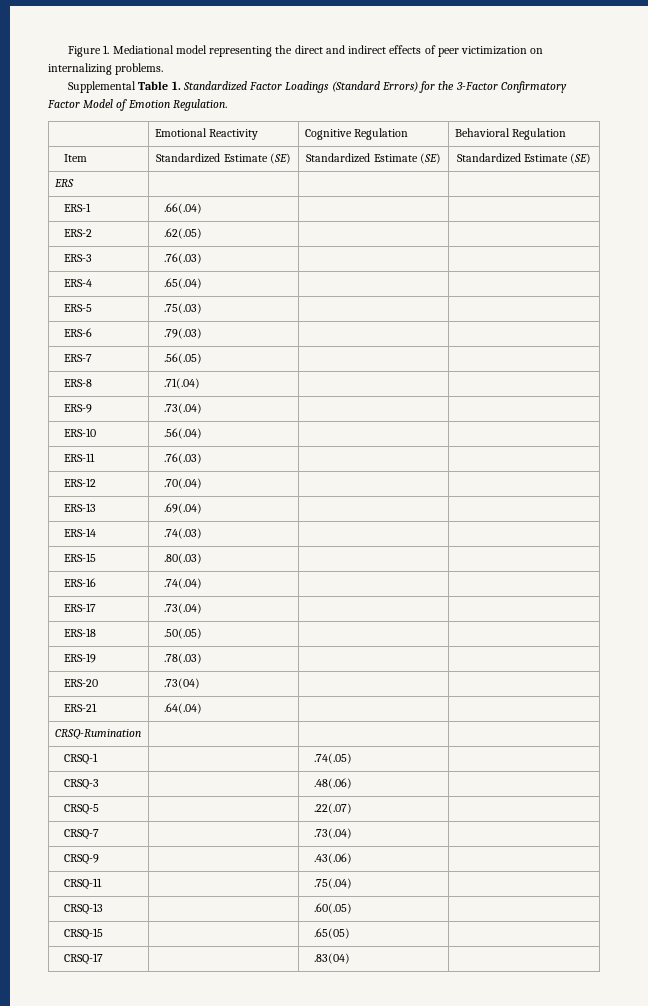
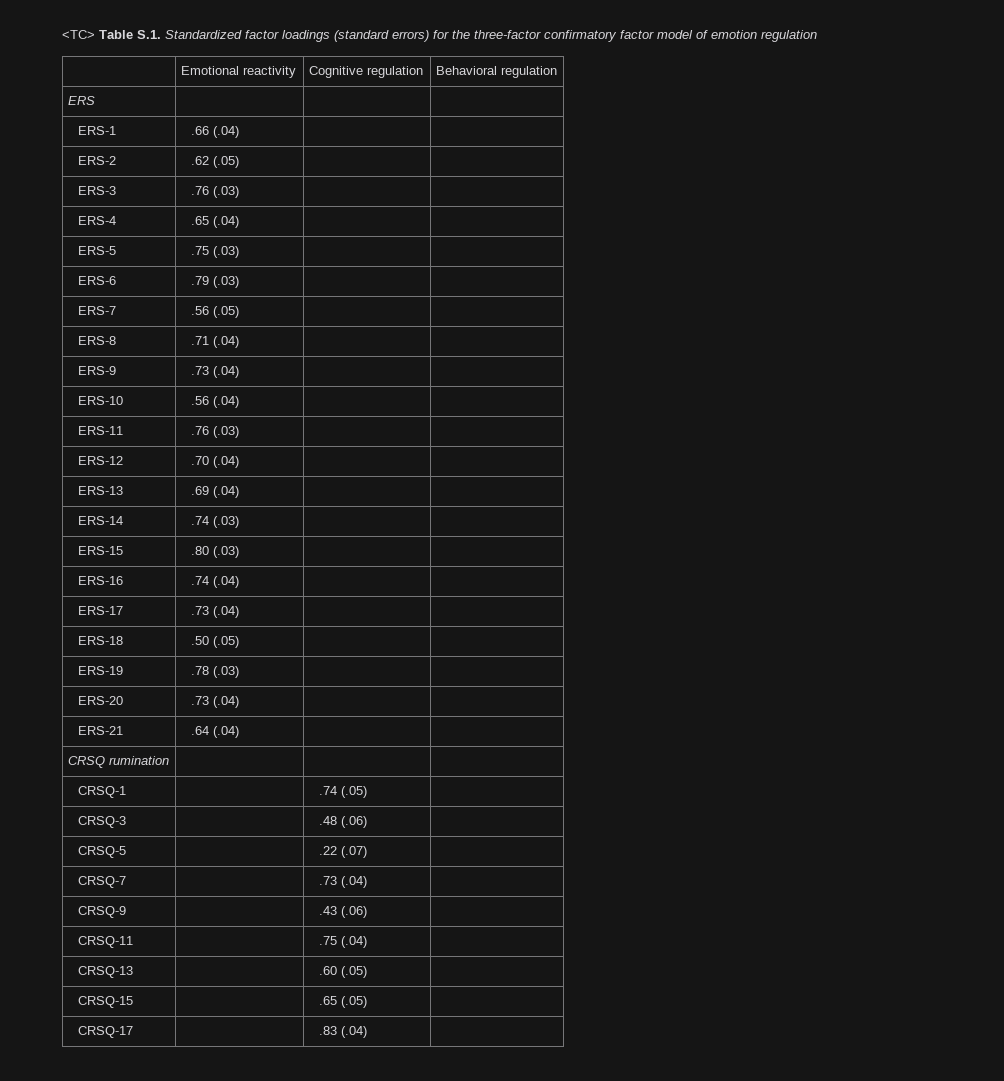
- Figure 1. Mediational model representing the direct and indirect effects of peer victimization on internalizing problems.
- Supplemental Table 1. Standardized Factor Loadings (Standard Errors) for the 3-Factor Confirmatory Factor Model of Emotion Regulation.
+ <TC> Table S.1. Standardized factor loadings (standard errors) for the three-factor confirmatory factor model of emotion regulation
- | Emotional Reactivity | Cognitive Regulation | Behavioral Regulation
- Item | Standardized Estimate (SE) | Standardized Estimate (SE) | Standardized Estimate (SE)
+ | Emotional reactivity | Cognitive regulation | Behavioral regulation
- ERS-1 | .66(.04) | |
+ ERS-1 | .66 (.04) | |
- ERS-2 | .62(.05) | |
+ ERS-2 | .62 (.05) | |
- ERS-3 | .76(.03) | |
+ ERS-3 | .76 (.03) | |
- ERS-4 | .65(.04) | |
+ ERS-4 | .65 (.04) | |
- ERS-5 | .75(.03) | |
+ ERS-5 | .75 (.03) | |
- ERS-6 | .79(.03) | |
+ ERS-6 | .79 (.03) | |
- ERS-7 | .56(.05) | |
+ ERS-7 | .56 (.05) | |
- ERS-8 | .71(.04) | |
+ ERS-8 | .71 (.04) | |
- ERS-9 | .73(.04) | |
+ ERS-9 | .73 (.04) | |
- ERS-10 | .56(.04) | |
+ ERS-10 | .56 (.04) | |
- ERS-11 | .76(.03) | |
+ ERS-11 | .76 (.03) | |
- ERS-12 | .70(.04) | |
+ ERS-12 | .70 (.04) | |
- ERS-13 | .69(.04) | |
+ ERS-13 | .69 (.04) | |
- ERS-14 | .74(.03) | |
+ ERS-14 | .74 (.03) | |
- ERS-15 | .80(.03) | |
+ ERS-15 | .80 (.03) | |
- ERS-16 | .74(.04) | |
+ ERS-16 | .74 (.04) | |
- ERS-17 | .73(.04) | |
+ ERS-17 | .73 (.04) | |
- ERS-18 | .50(.05) | |
+ ERS-18 | .50 (.05) | |
- ERS-19 | .78(.03) | |
+ ERS-19 | .78 (.03) | |
- ERS-20 | .73(04) | |
+ ERS-20 | .73 (.04) | |
- ERS-21 | .64(.04) | |
- CRSQ-Rumination | | |
+ ERS-21 | .64 (.04) | |
+ CRSQ rumination | | |
- CRSQ-1 | | .74(.05) |
+ CRSQ-1 | | .74 (.05) |
- CRSQ-3 | | .48(.06) |
+ CRSQ-3 | | .48 (.06) |
- CRSQ-5 | | .22(.07) |
+ CRSQ-5 | | .22 (.07) |
- CRSQ-7 | | .73(.04) |
+ CRSQ-7 | | .73 (.04) |
- CRSQ-9 | | .43(.06) |
+ CRSQ-9 | | .43 (.06) |
- CRSQ-11 | | .75(.04) |
+ CRSQ-11 | | .75 (.04) |
- CRSQ-13 | | .60(.05) |
+ CRSQ-13 | | .60 (.05) |
- CRSQ-15 | | .65(05) |
+ CRSQ-15 | | .65 (.05) |
- CRSQ-17 | | .83(04) |
+ CRSQ-17 | | .83 (.04) |

